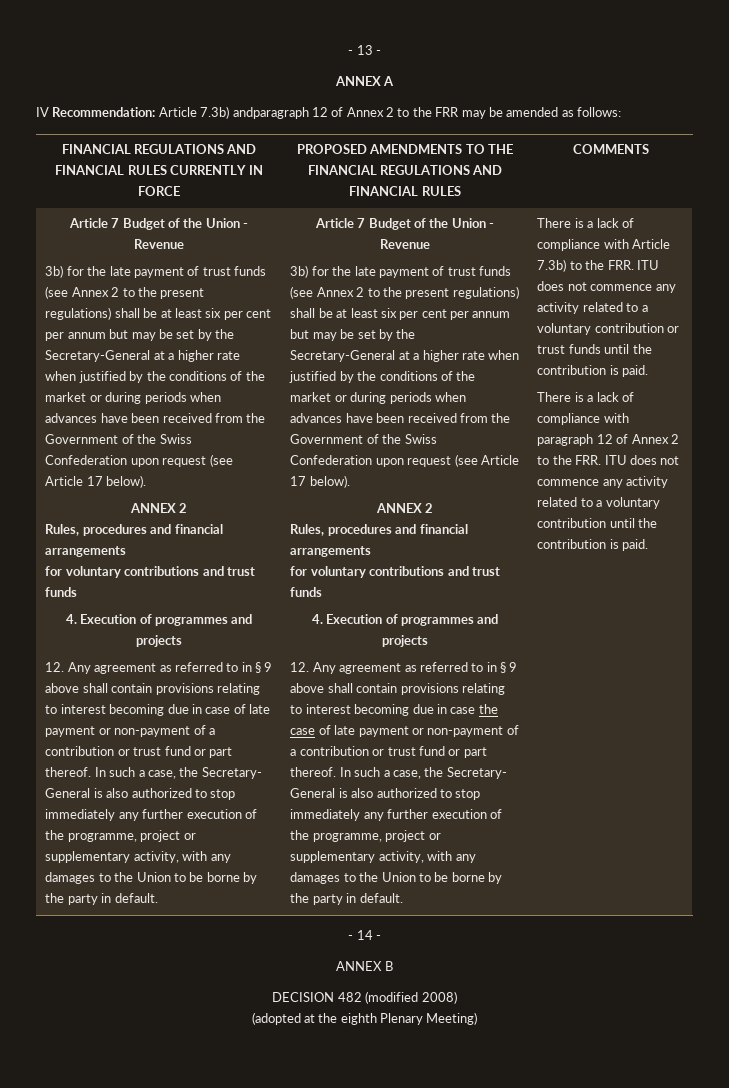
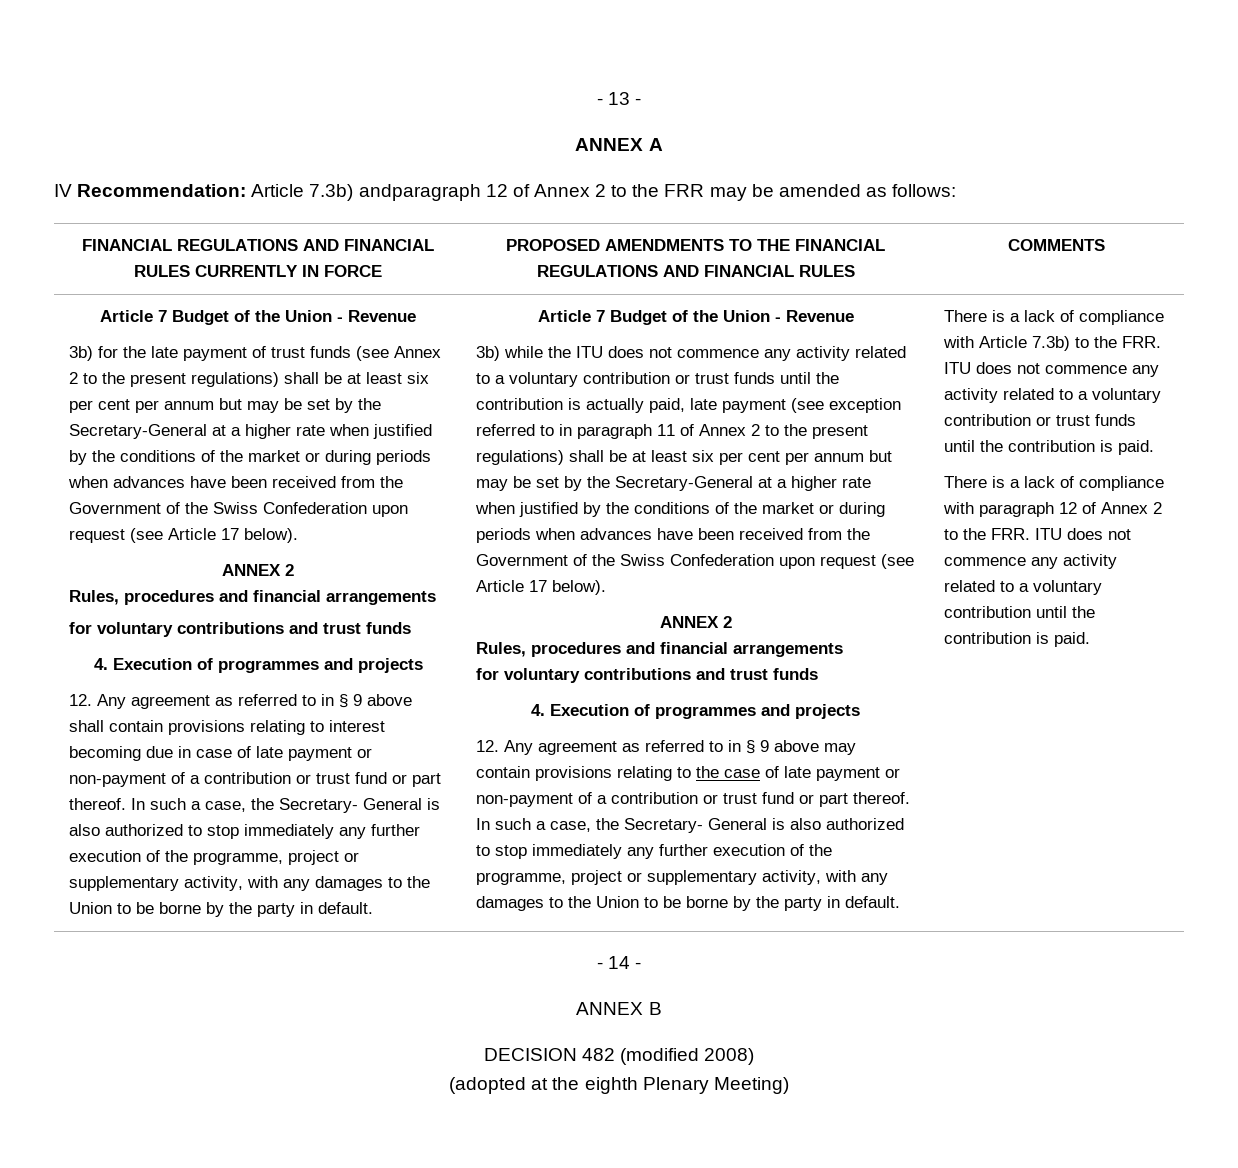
  In such a case, the Secretary- General is also authorized to stop immediately any further execution of the programme, project or supplementary activity, with any damages to the Union to be borne by the party in default. | Article 7 Budget of the Union - Revenue
- 3b) for the late payment of trust funds (see Annex 2 to the present regulations) shall be at least six per cent per annum but may be set by the Secretary-General at a higher rate when justified by the conditions of the market or during periods when advances have been received from the Government of the Swiss Confederation upon request (see Article 17 below).
+ 3b) while the ITU does not commence any activity related to a voluntary contribution or trust funds until the contribution is actually paid, late payment (see exception referred to in paragraph 11 of Annex 2 to the present regulations) shall be at least six per cent per annum but may be set by the Secretary-General at a higher rate when justified by the conditions of the market or during periods when advances have been received from the Government of the Swiss Confederation upon request (see Article 17 below).
- 12. Any agreement as referred to in § 9 above shall contain provisions relating to interest becoming due in case the case of late payment or non-payment of a contribution or trust fund or part thereof.
+ 12. Any agreement as referred to in § 9 above may contain provisions relating to the case of late payment or non-payment of a contribution or trust fund or part thereof.

